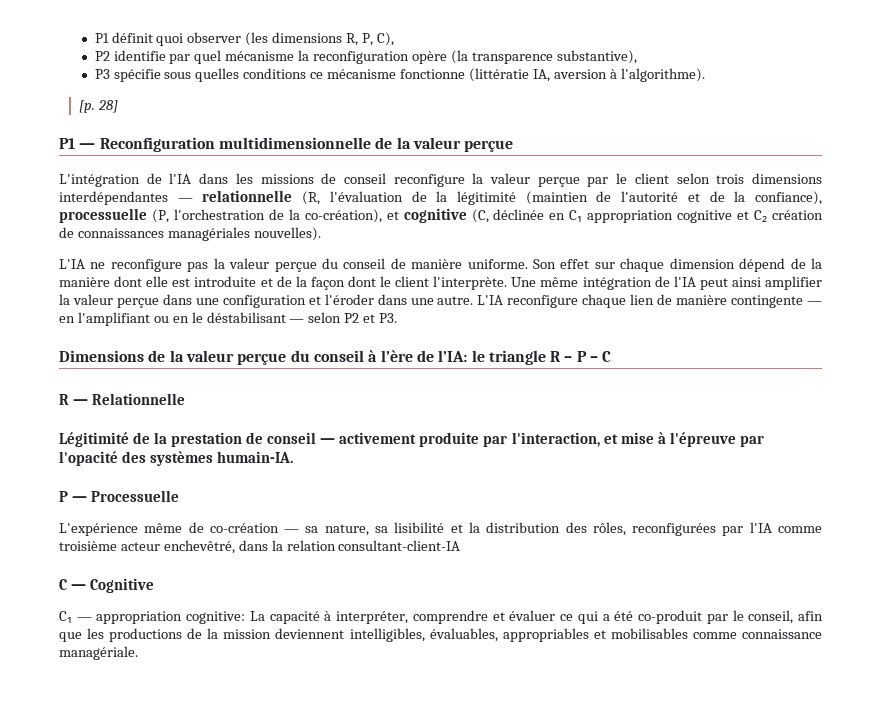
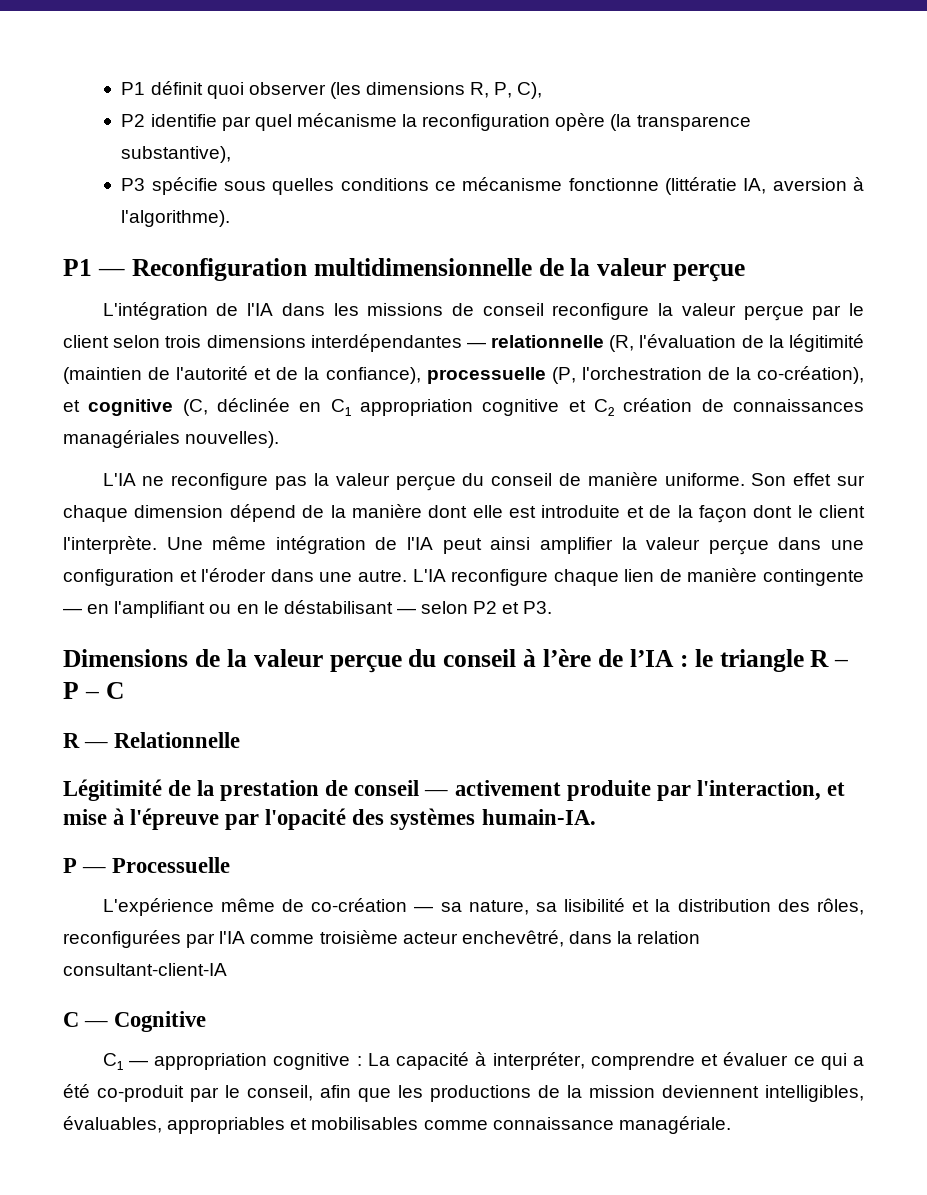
- [p. 28]
- Dimensions de la valeur perçue du conseil à l’ère de l’IA: le triangle R – P – C
+ Dimensions de la valeur perçue du conseil à l’ère de l’IA : le triangle R – P – C
- C₁ — appropriation cognitive: La capacité à interpréter, comprendre et évaluer ce qui a été co-produit par le conseil, afin que les productions de la mission deviennent intelligibles, évaluables, appropriables et mobilisables comme connaissance managériale.
+ C₁ — appropriation cognitive : La capacité à interpréter, comprendre et évaluer ce qui a été co-produit par le conseil, afin que les productions de la mission deviennent intelligibles, évaluables, appropriables et mobilisables comme connaissance managériale.

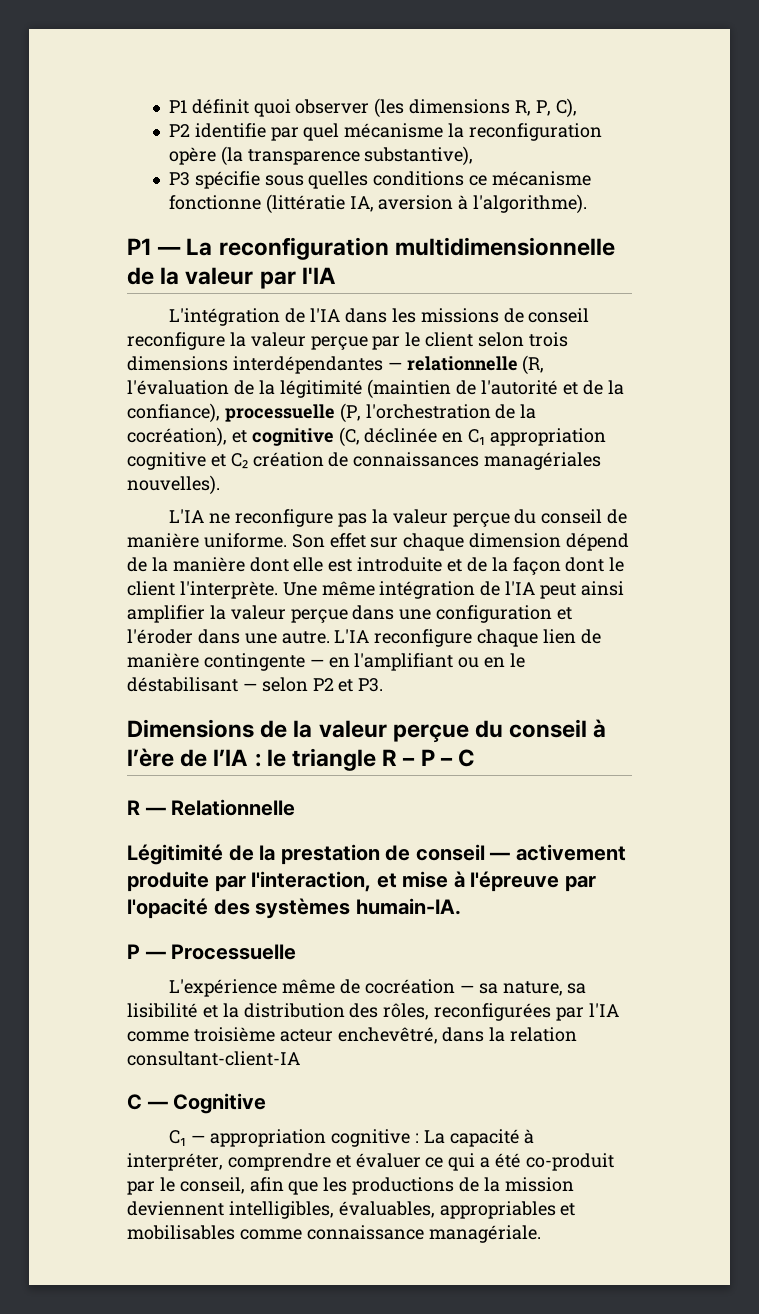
- P1 — Reconfiguration multidimensionnelle de la valeur perçue
+ P1 — La reconfiguration multidimensionnelle de la valeur par l'IA
- L'intégration de l'IA dans les missions de conseil reconfigure la valeur perçue par le client selon trois dimensions interdépendantes — relationnelle (R, l'évaluation de la légitimité (maintien de l'autorité et de la confiance), processuelle (P, l'orchestration de la co-création), et cognitive (C, déclinée en C₁ appropriation cognitive et C₂ création de connaissances managériales nouvelles).
+ L'intégration de l'IA dans les missions de conseil reconfigure la valeur perçue par le client selon trois dimensions interdépendantes — relationnelle (R, l'évaluation de la légitimité (maintien de l'autorité et de la confiance), processuelle (P, l'orchestration de la cocréation), et cognitive (C, déclinée en C₁ appropriation cognitive et C₂ création de connaissances managériales nouvelles).
- L'expérience même de co-création — sa nature, sa lisibilité et la distribution des rôles, reconfigurées par l'IA comme troisième acteur enchevêtré, dans la relation consultant-client-IA
+ L'expérience même de cocréation — sa nature, sa lisibilité et la distribution des rôles, reconfigurées par l'IA comme troisième acteur enchevêtré, dans la relation consultant-client-IA

